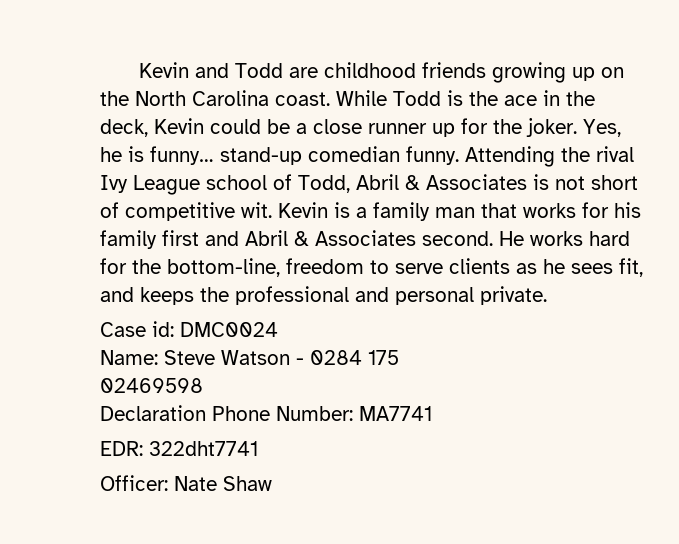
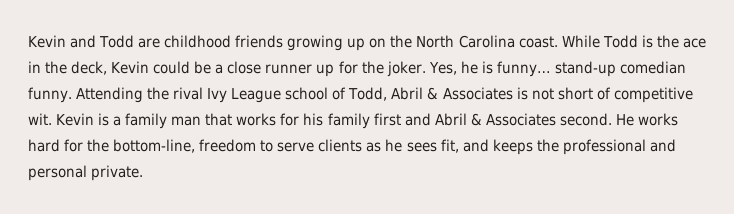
- Case id: DMC0024
- Name: Steve Watson - 0284 175
- 02469598
- Declaration Phone Number: MA7741
- EDR: 322dht7741
- Officer: Nate Shaw

